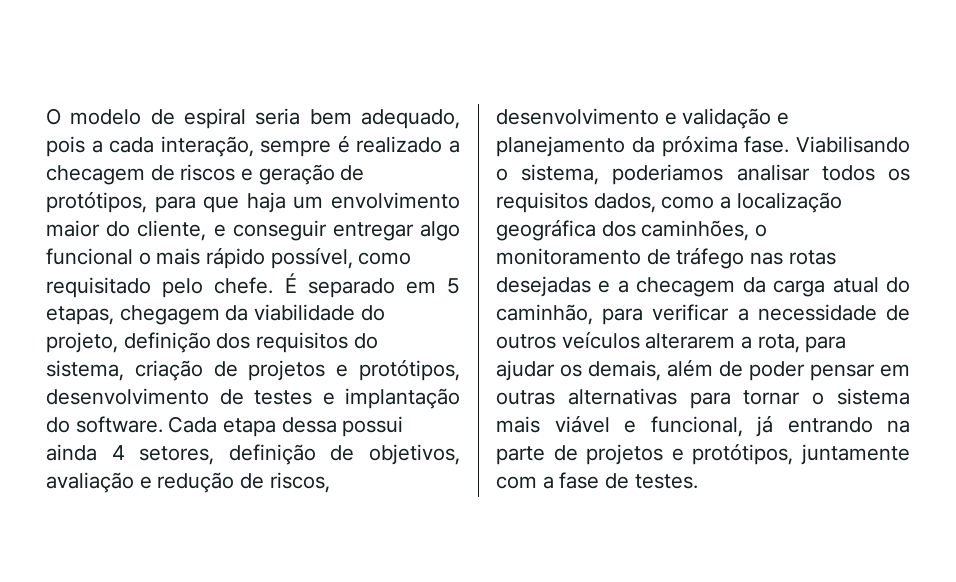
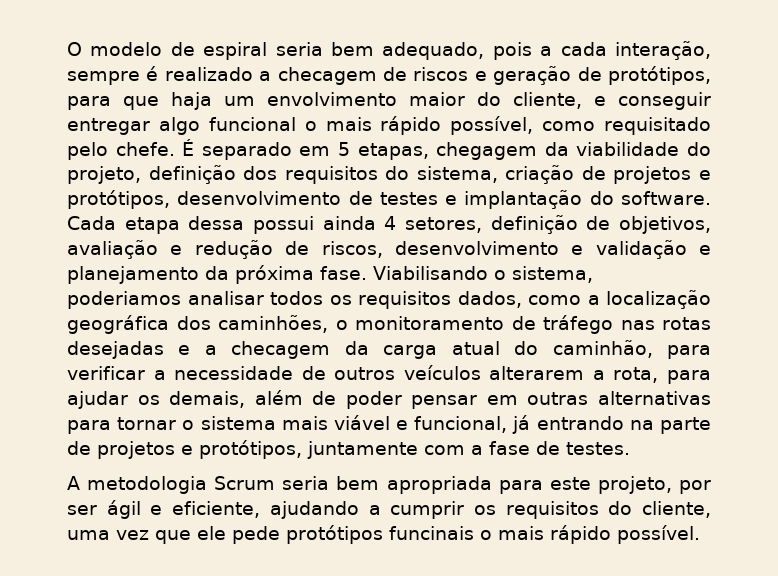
+ A metodologia Scrum seria bem apropriada para este projeto, por ser ágil e eficiente, ajudando a cumprir os requisitos do cliente, uma vez que ele pede protótipos funcinais o mais rápido possível.

